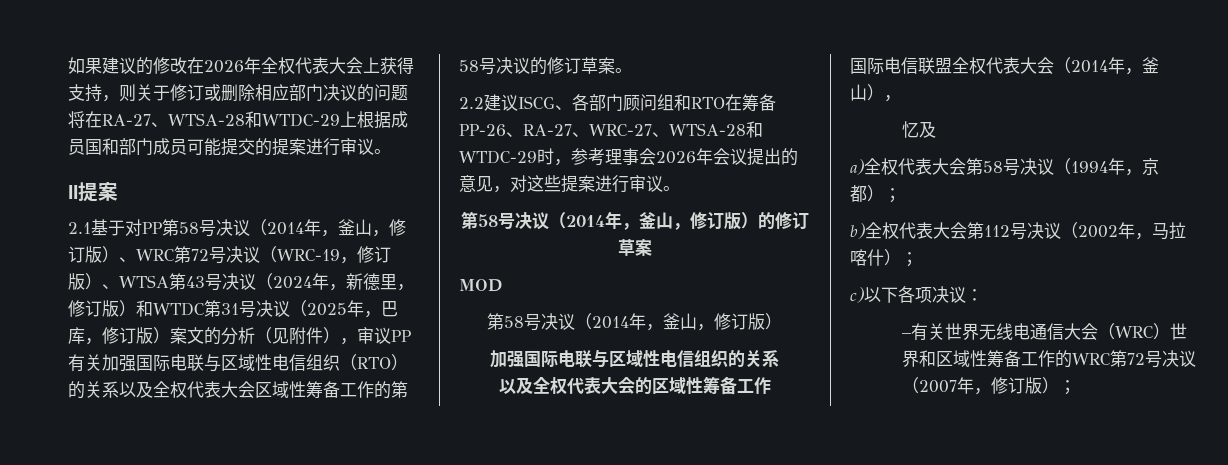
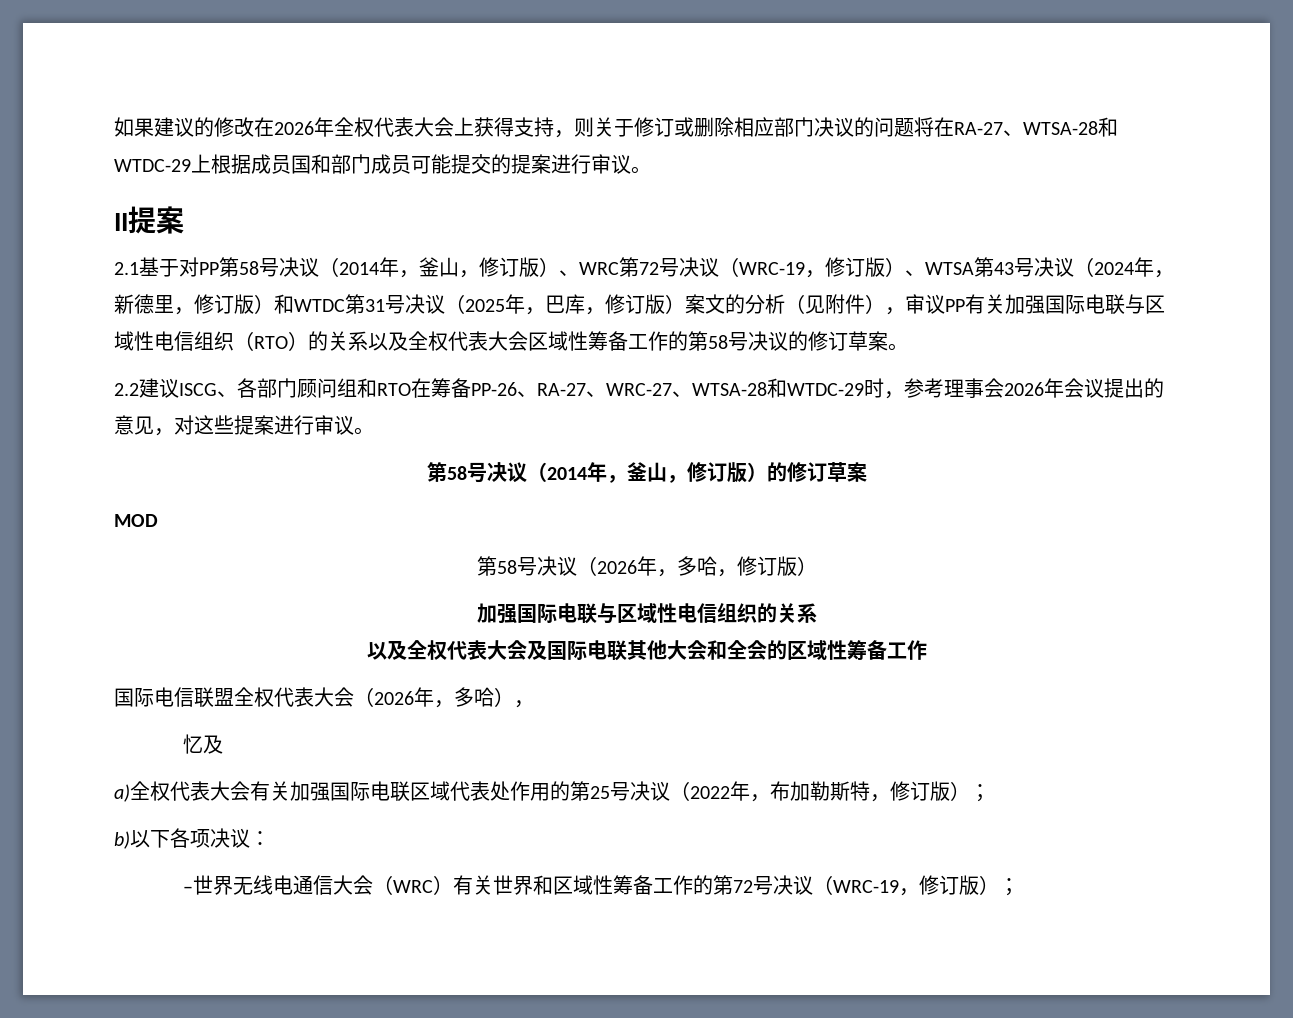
  MOD
- 第58号决议（2014年，釜山，修订版）
+ 第58号决议（2026年，多哈，修订版）
- 以及全权代表大会的区域性筹备工作
+ 以及全权代表大会及国际电联其他大会和全会的区域性筹备工作
- 国际电信联盟全权代表大会（2014年，釜山），
+ 国际电信联盟全权代表大会（2026年，多哈），
- a)全权代表大会第58号决议（1994年，京都）；
- b)全权代表大会第112号决议（2002年，马拉喀什）；
- c)以下各项决议：
+ a)全权代表大会有关加强国际电联区域代表处作用的第25号决议（2022年，布加勒斯特，修订版）；
+ b)以下各项决议：
- –有关世界无线电通信大会（WRC）世界和区域性筹备工作的WRC第72号决议（2007年，修订版）；
+ –世界无线电通信大会（WRC）有关世界和区域性筹备工作的第72号决议（WRC-19，修订版）；

